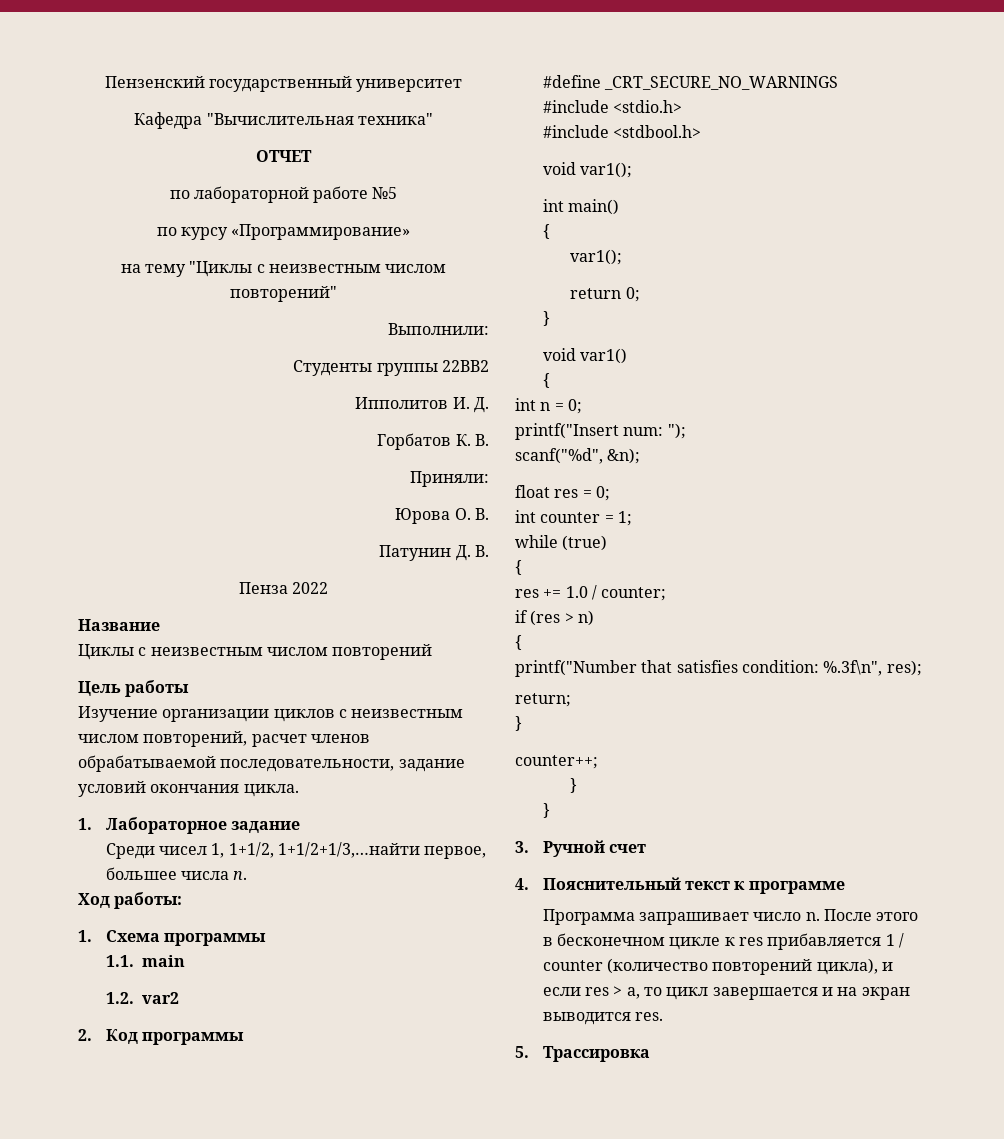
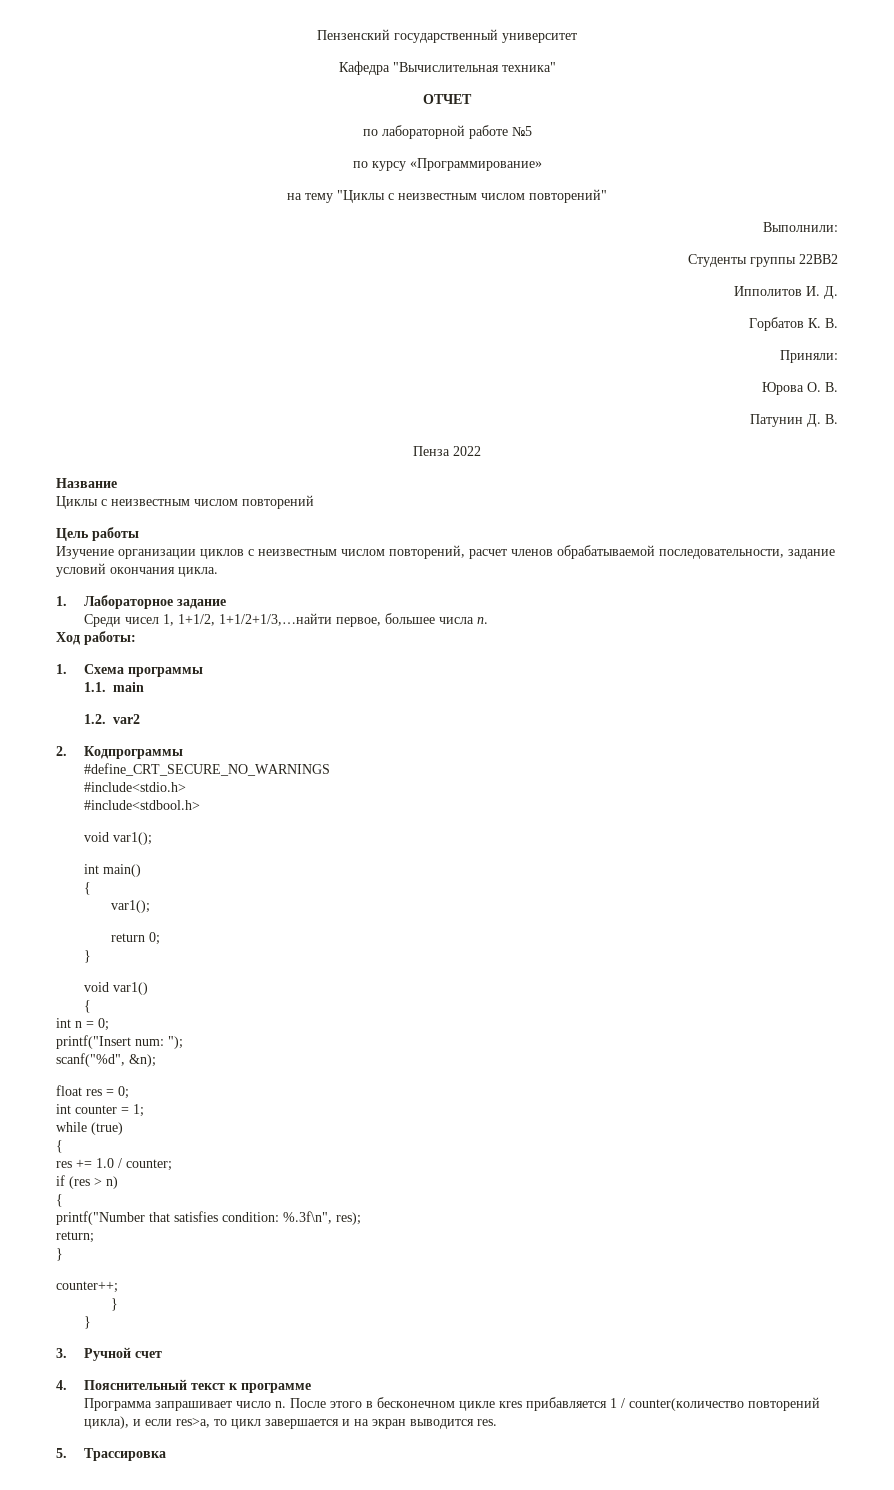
- 2. Код программы
- #define _CRT_SECURE_NO_WARNINGS
- #include <stdio.h>
- #include <stdbool.h>
+ 2. Кодпрограммы
+ #define_CRT_SECURE_NO_WARNINGS
+ #include<stdio.h>
+ #include<stdbool.h>
- После этого в бесконечном цикле к res прибавляется 1 / counter (количество повторений цикла), и если res > a, то цикл завершается и на экран выводится res.
+ После этого в бесконечном цикле кres прибавляется 1 / counter(количество повторений цикла), и если res>a, то цикл завершается и на экран выводится res.

